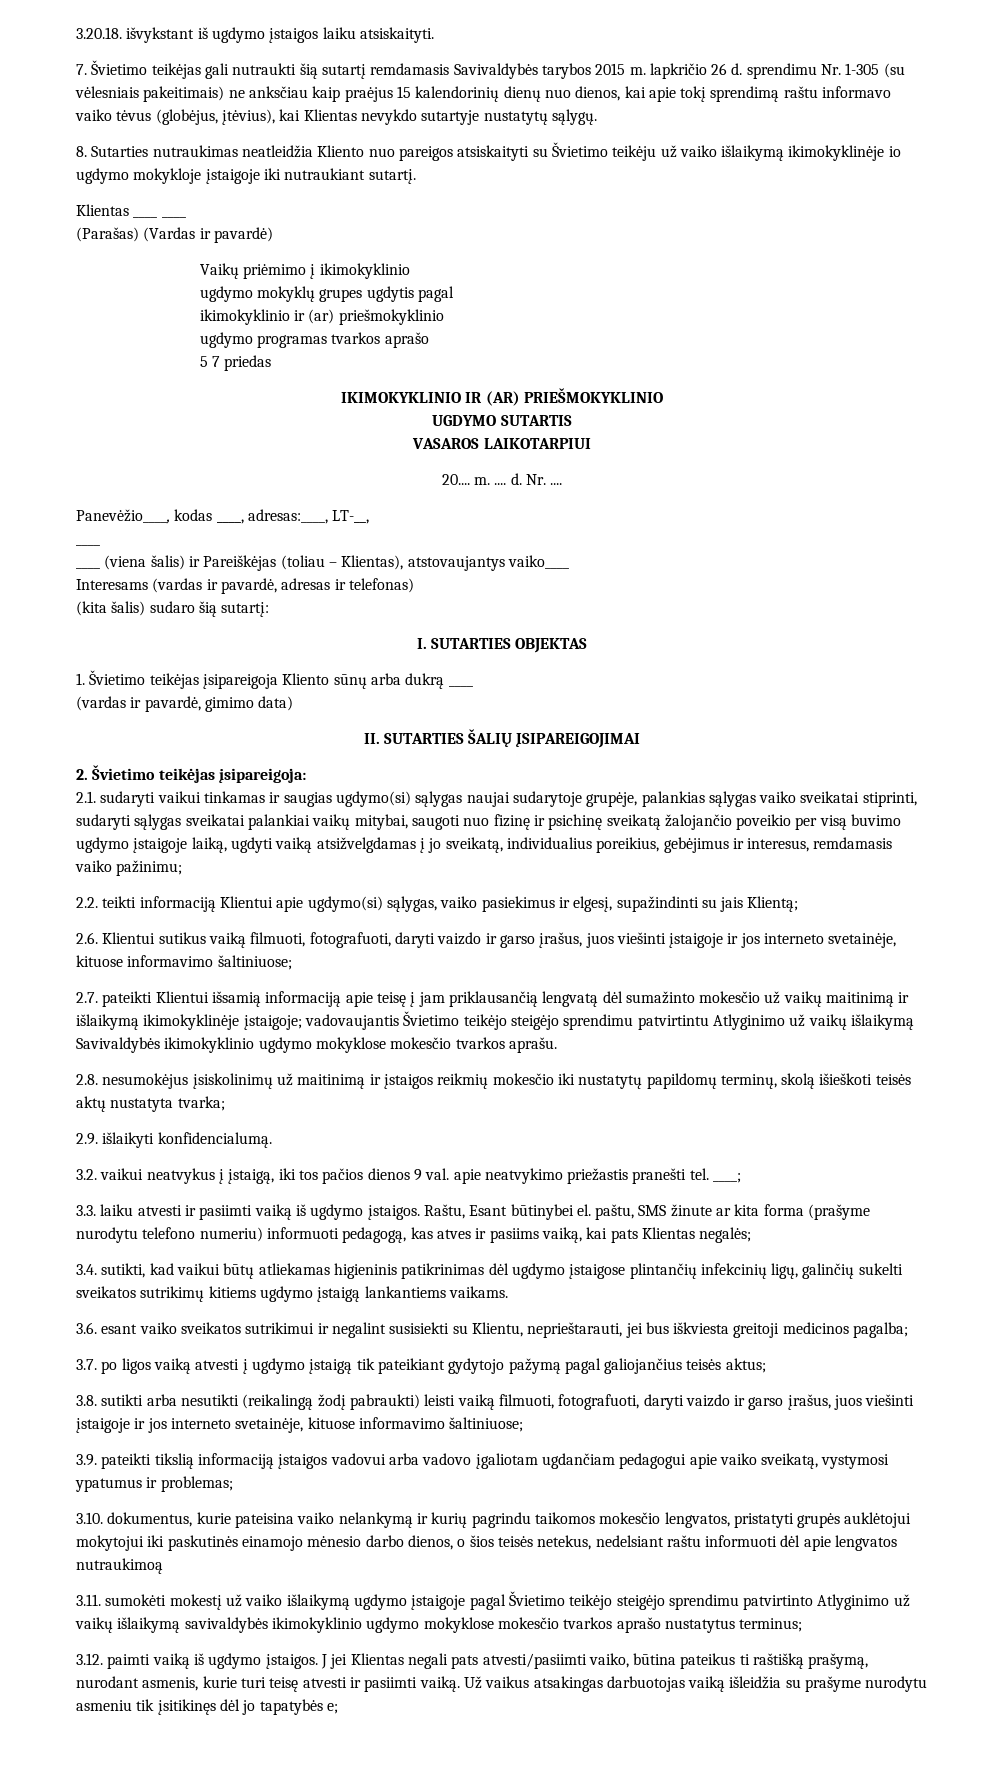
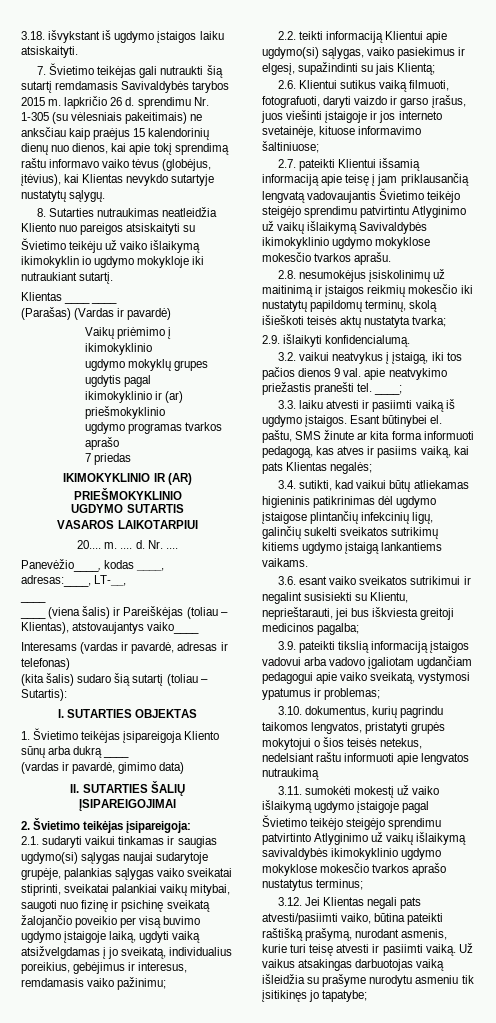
- 3.20.18. išvykstant iš ugdymo įstaigos laiku atsiskaityti.
+ 3.18. išvykstant iš ugdymo įstaigos laiku atsiskaityti.
- 8. Sutarties nutraukimas neatleidžia Kliento nuo pareigos atsiskaityti su Švietimo teikėju už vaiko išlaikymą ikimokyklinėje io ugdymo mokykloje įstaigoje iki nutraukiant sutartį.
+ 8. Sutarties nutraukimas neatleidžia Kliento nuo pareigos atsiskaityti su Švietimo teikėju už vaiko išlaikymą ikimokyklin io ugdymo mokykloje iki nutraukiant sutartį.
- 5 7 priedas
+ 7 priedas
- (kita šalis) sudaro šią sutartį:
+ (kita šalis) sudaro šią sutartį (toliau – Sutartis):
- 2.1. sudaryti vaikui tinkamas ir saugias ugdymo(si) sąlygas naujai sudarytoje grupėje, palankias sąlygas vaiko sveikatai stiprinti, sudaryti sąlygas sveikatai palankiai vaikų mitybai, saugoti nuo fizinę ir psichinę sveikatą žalojančio poveikio per visą buvimo ugdymo įstaigoje laiką, ugdyti vaiką atsižvelgdamas į jo sveikatą, individualius poreikius, gebėjimus ir interesus, remdamasis vaiko pažinimu;
+ 2.1. sudaryti vaikui tinkamas ir saugias ugdymo(si) sąlygas naujai sudarytoje grupėje, palankias sąlygas vaiko sveikatai stiprinti, sveikatai palankiai vaikų mitybai, saugoti nuo fizinę ir psichinę sveikatą žalojančio poveikio per visą buvimo ugdymo įstaigoje laiką, ugdyti vaiką atsižvelgdamas į jo sveikatą, individualius poreikius, gebėjimus ir interesus, remdamasis vaiko pažinimu;
- 2.7. pateikti Klientui išsamią informaciją apie teisę į jam priklausančią lengvatą dėl sumažinto mokesčio už vaikų maitinimą ir išlaikymą ikimokyklinėje įstaigoje; vadovaujantis Švietimo teikėjo steigėjo sprendimu patvirtintu Atlyginimo už vaikų išlaikymą Savivaldybės ikimokyklinio ugdymo mokyklose mokesčio tvarkos aprašu.
+ 2.7. pateikti Klientui išsamią informaciją apie teisę į jam priklausančią lengvatą vadovaujantis Švietimo teikėjo steigėjo sprendimu patvirtintu Atlyginimo už vaikų išlaikymą Savivaldybės ikimokyklinio ugdymo mokyklose mokesčio tvarkos aprašu.
- Raštu, Esant būtinybei el. paštu, SMS žinute ar kita forma (prašyme nurodytu telefono numeriu) informuoti pedagogą, kas atves ir pasiims vaiką, kai pats Klientas negalės;
+ Esant būtinybei el. paštu, SMS žinute ar kita forma informuoti pedagogą, kas atves ir pasiims vaiką, kai pats Klientas negalės;
- 3.7. po ligos vaiką atvesti į ugdymo įstaigą tik pateikiant gydytojo pažymą pagal galiojančius teisės aktus;
- 3.8. sutikti arba nesutikti (reikalingą žodį pabraukti) leisti vaiką filmuoti, fotografuoti, daryti vaizdo ir garso įrašus, juos viešinti įstaigoje ir jos interneto svetainėje, kituose informavimo šaltiniuose;
- 3.10. dokumentus, kurie pateisina vaiko nelankymą ir kurių pagrindu taikomos mokesčio lengvatos, pristatyti grupės auklėtojui mokytojui iki paskutinės einamojo mėnesio darbo dienos, o šios teisės netekus, nedelsiant raštu informuoti dėl apie lengvatos nutraukimoą
+ 3.10. dokumentus, kurių pagrindu taikomos lengvatos, pristatyti grupės mokytojui o šios teisės netekus, nedelsiant raštu informuoti apie lengvatos nutraukimą
- 3.12. paimti vaiką iš ugdymo įstaigos. J jei Klientas negali pats atvesti/pasiimti vaiko, būtina pateikus ti raštišką prašymą, nurodant asmenis, kurie turi teisę atvesti ir pasiimti vaiką.
+ 3.12. Jei Klientas negali pats atvesti/pasiimti vaiko, būtina pateikti raštišką prašymą, nurodant asmenis, kurie turi teisę atvesti ir pasiimti vaiką.
- Už vaikus atsakingas darbuotojas vaiką išleidžia su prašyme nurodytu asmeniu tik įsitikinęs dėl jo tapatybės e;
+ Už vaikus atsakingas darbuotojas vaiką išleidžia su prašyme nurodytu asmeniu tik įsitikinęs jo tapatybe;

